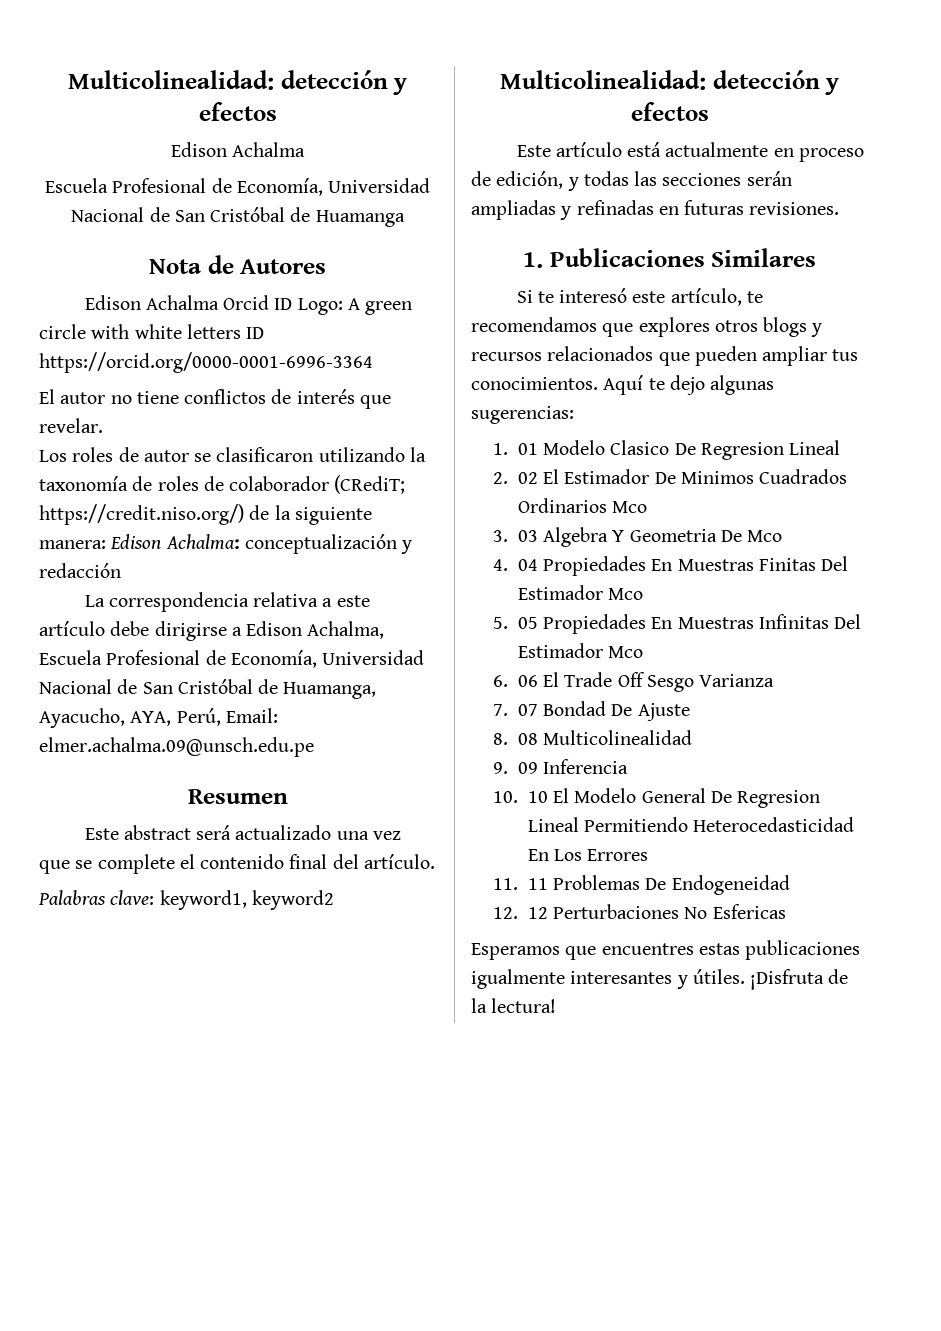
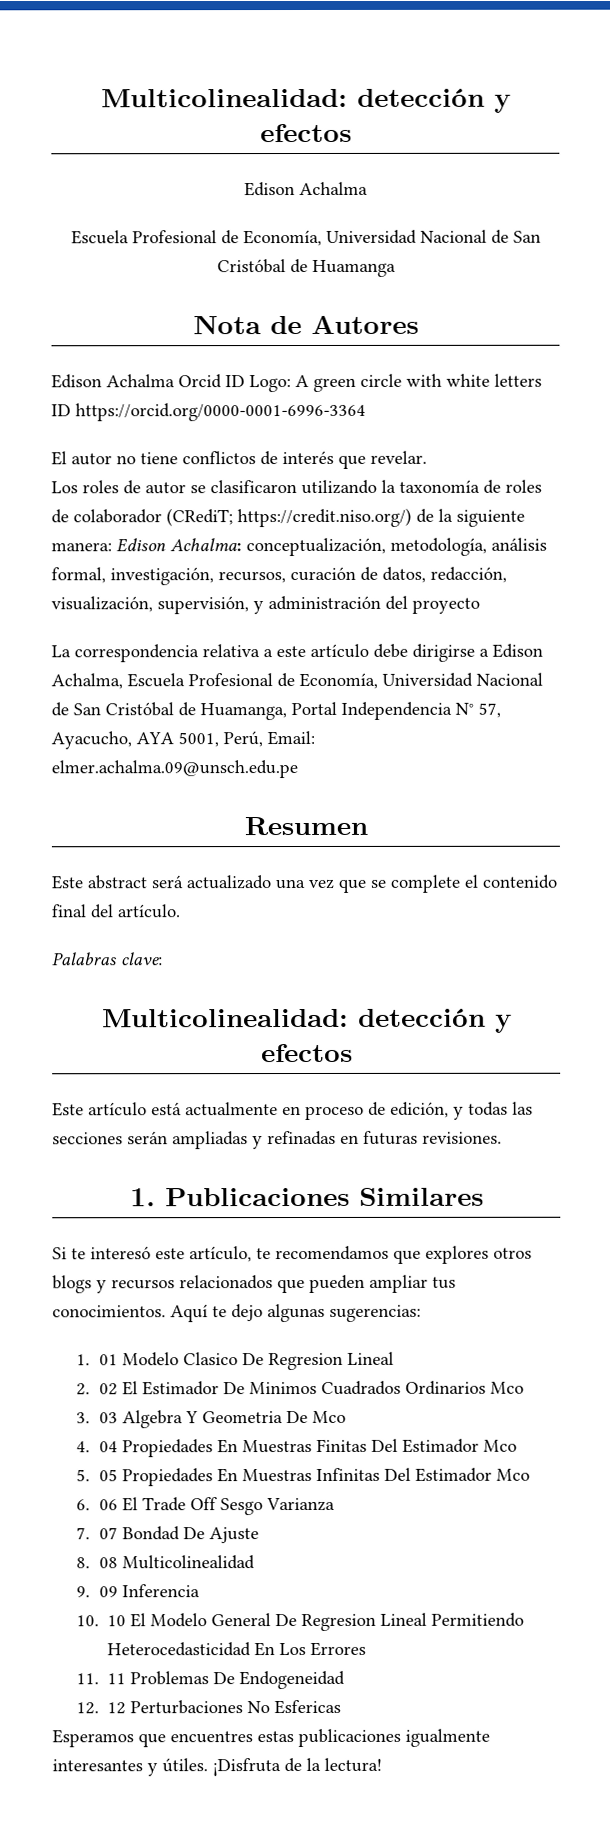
- Los roles de autor se clasificaron utilizando la taxonomía de roles de colaborador (CRediT; https://credit.niso.org/) de la siguiente manera: Edison Achalma: conceptualización y redacción
+ Los roles de autor se clasificaron utilizando la taxonomía de roles de colaborador (CRediT; https://credit.niso.org/) de la siguiente manera: Edison Achalma: conceptualización, metodología, análisis formal, investigación, recursos, curación de datos, redacción, visualización, supervisión, y administración del proyecto
- La correspondencia relativa a este artículo debe dirigirse a Edison Achalma, Escuela Profesional de Economía, Universidad Nacional de San Cristóbal de Huamanga, Ayacucho, AYA, Perú, Email: elmer.achalma.09@unsch.edu.pe
+ La correspondencia relativa a este artículo debe dirigirse a Edison Achalma, Escuela Profesional de Economía, Universidad Nacional de San Cristóbal de Huamanga, Portal Independencia N° 57, Ayacucho, AYA 5001, Perú, Email: elmer.achalma.09@unsch.edu.pe
- Palabras clave: keyword1, keyword2
+ Palabras clave:

